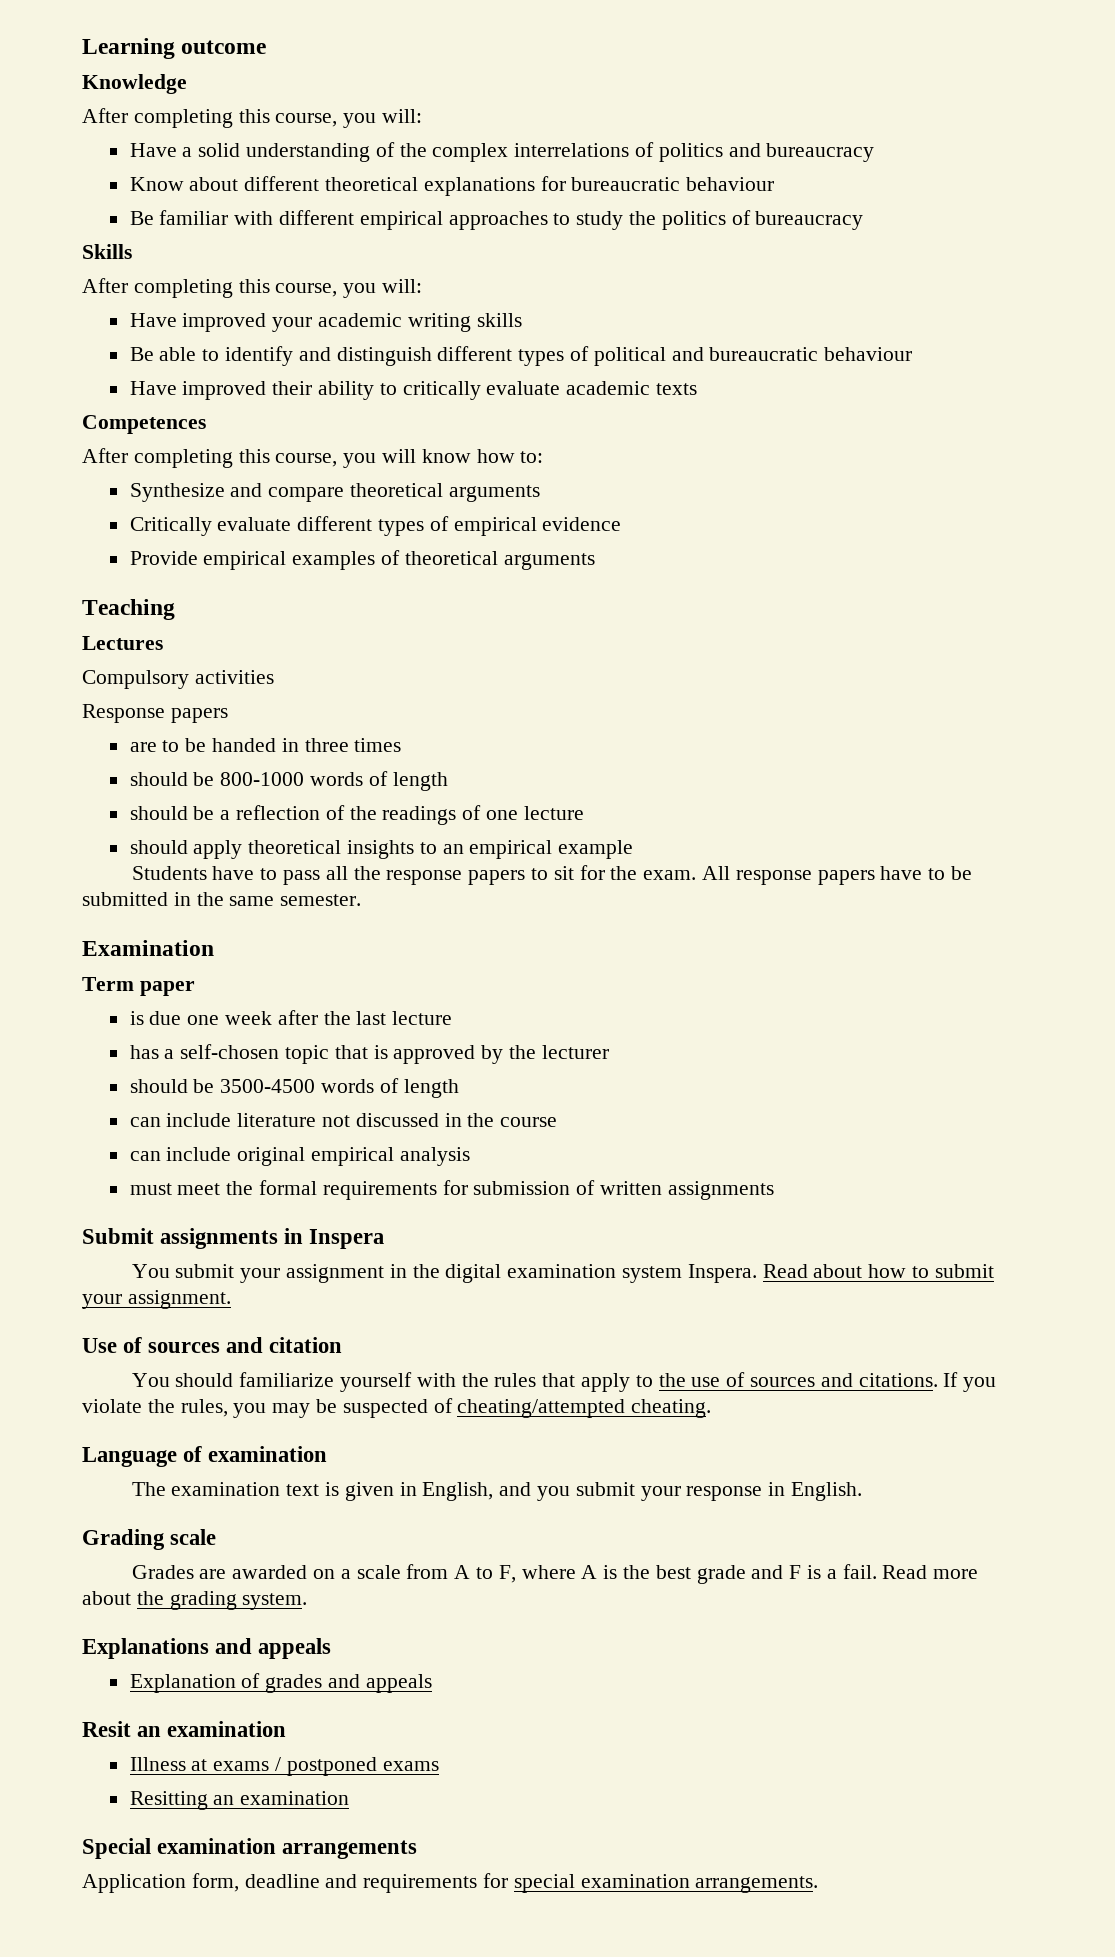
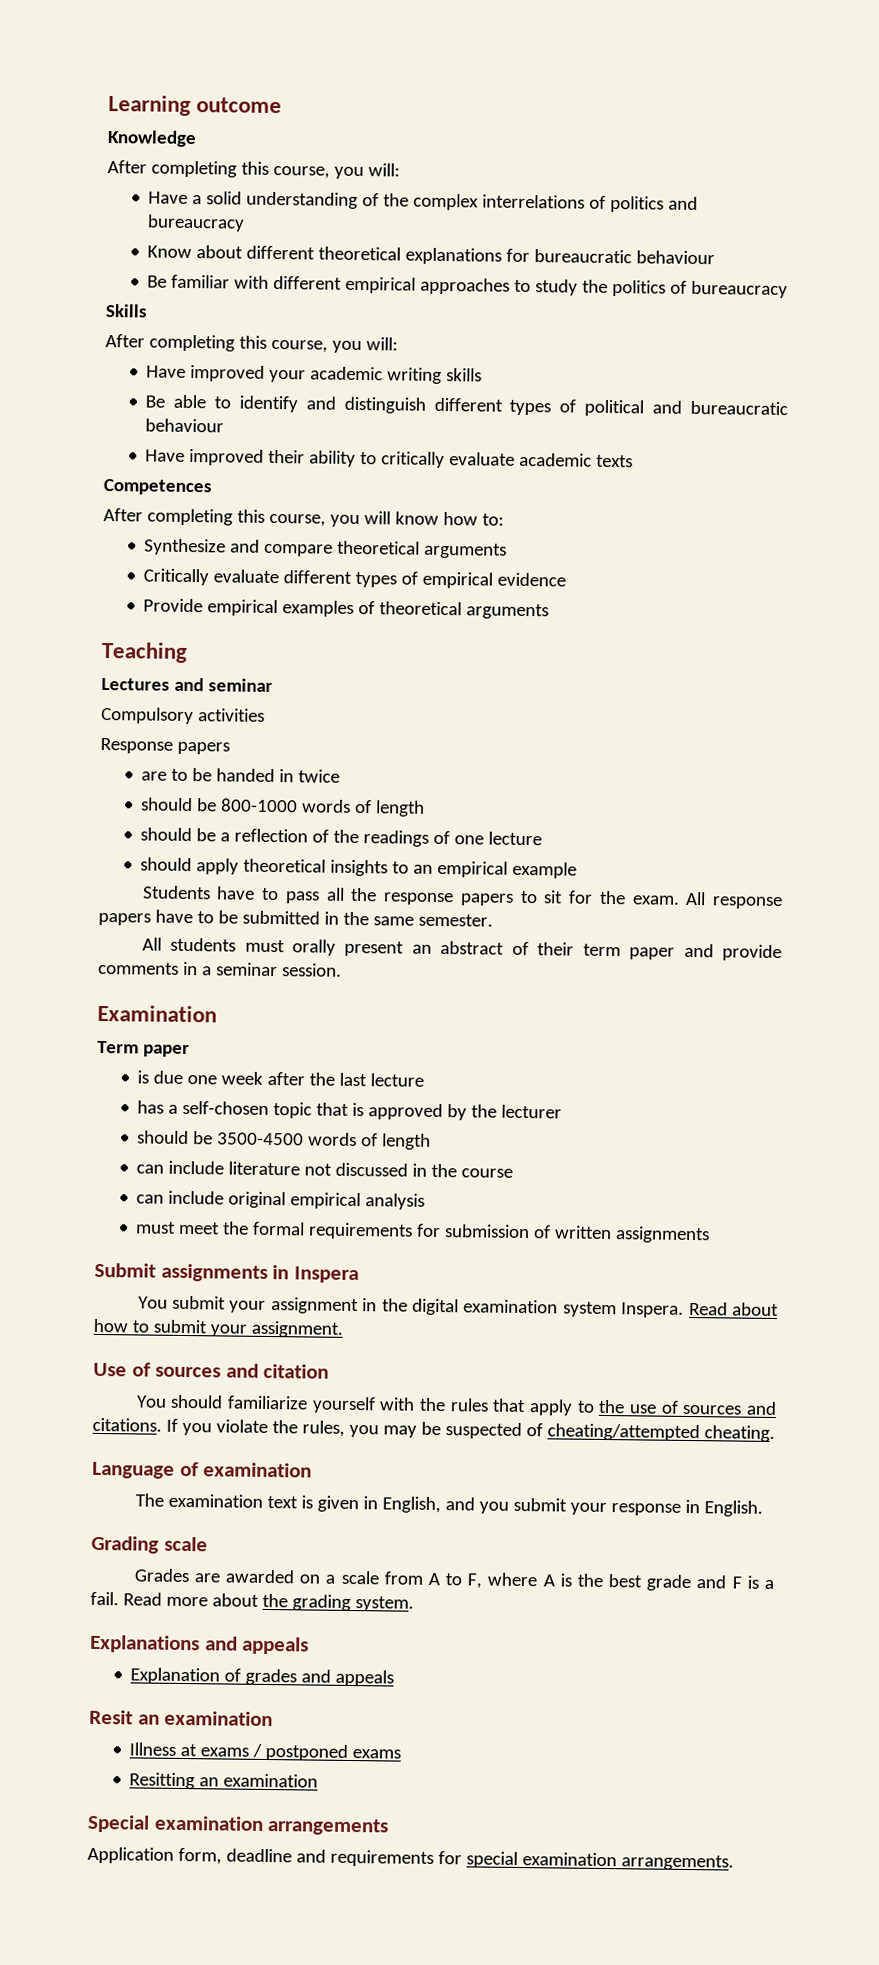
- Lectures
+ Lectures and seminar
- are to be handed in three times
+ are to be handed in twice
+ All students must orally present an abstract of their term paper and provide comments in a seminar session.

